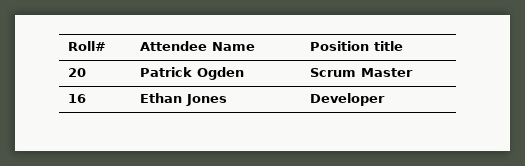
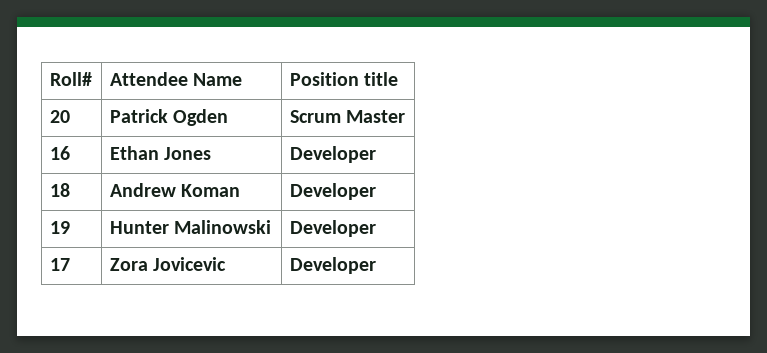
+ 18 | Andrew Koman | Developer
+ 19 | Hunter Malinowski | Developer
+ 17 | Zora Jovicevic | Developer

